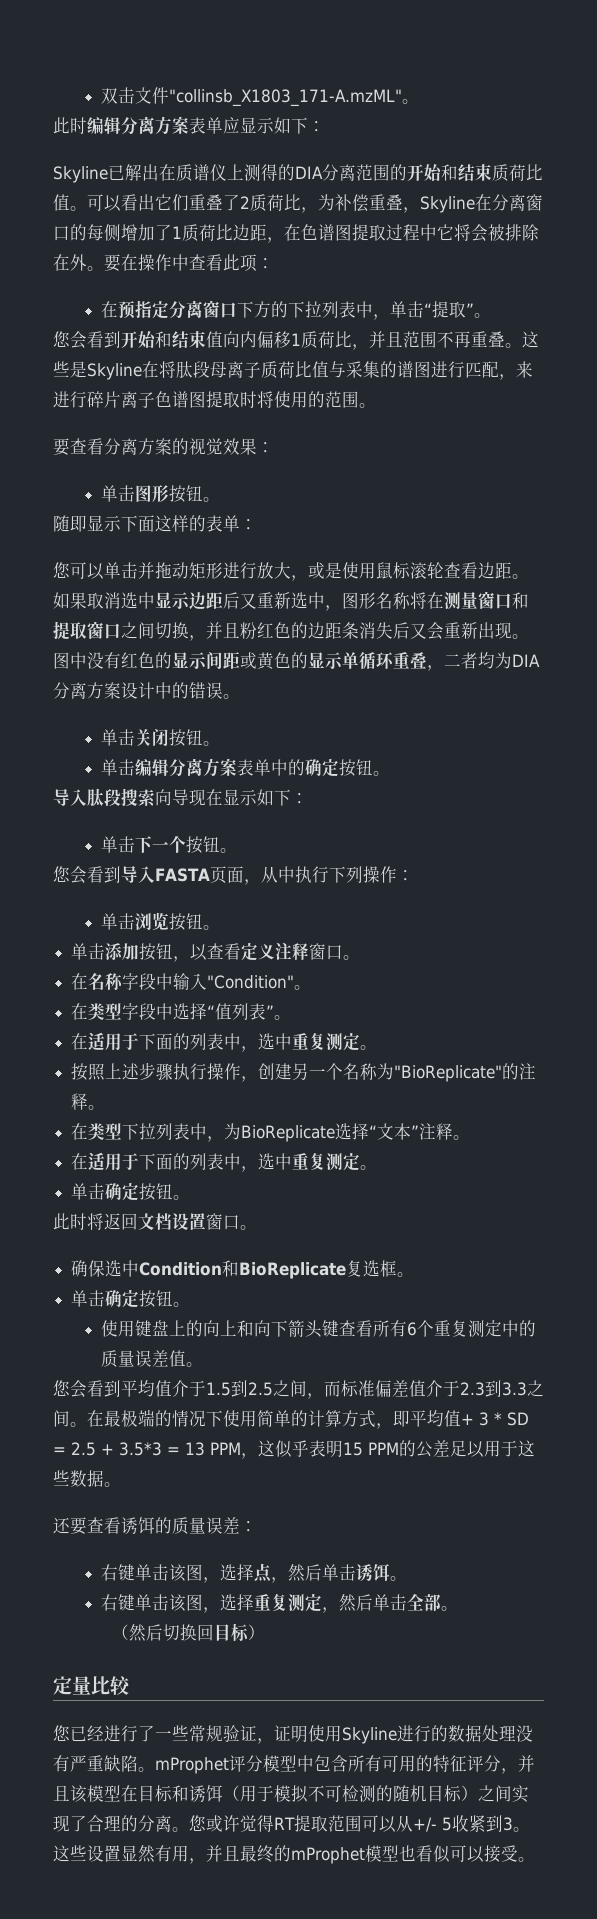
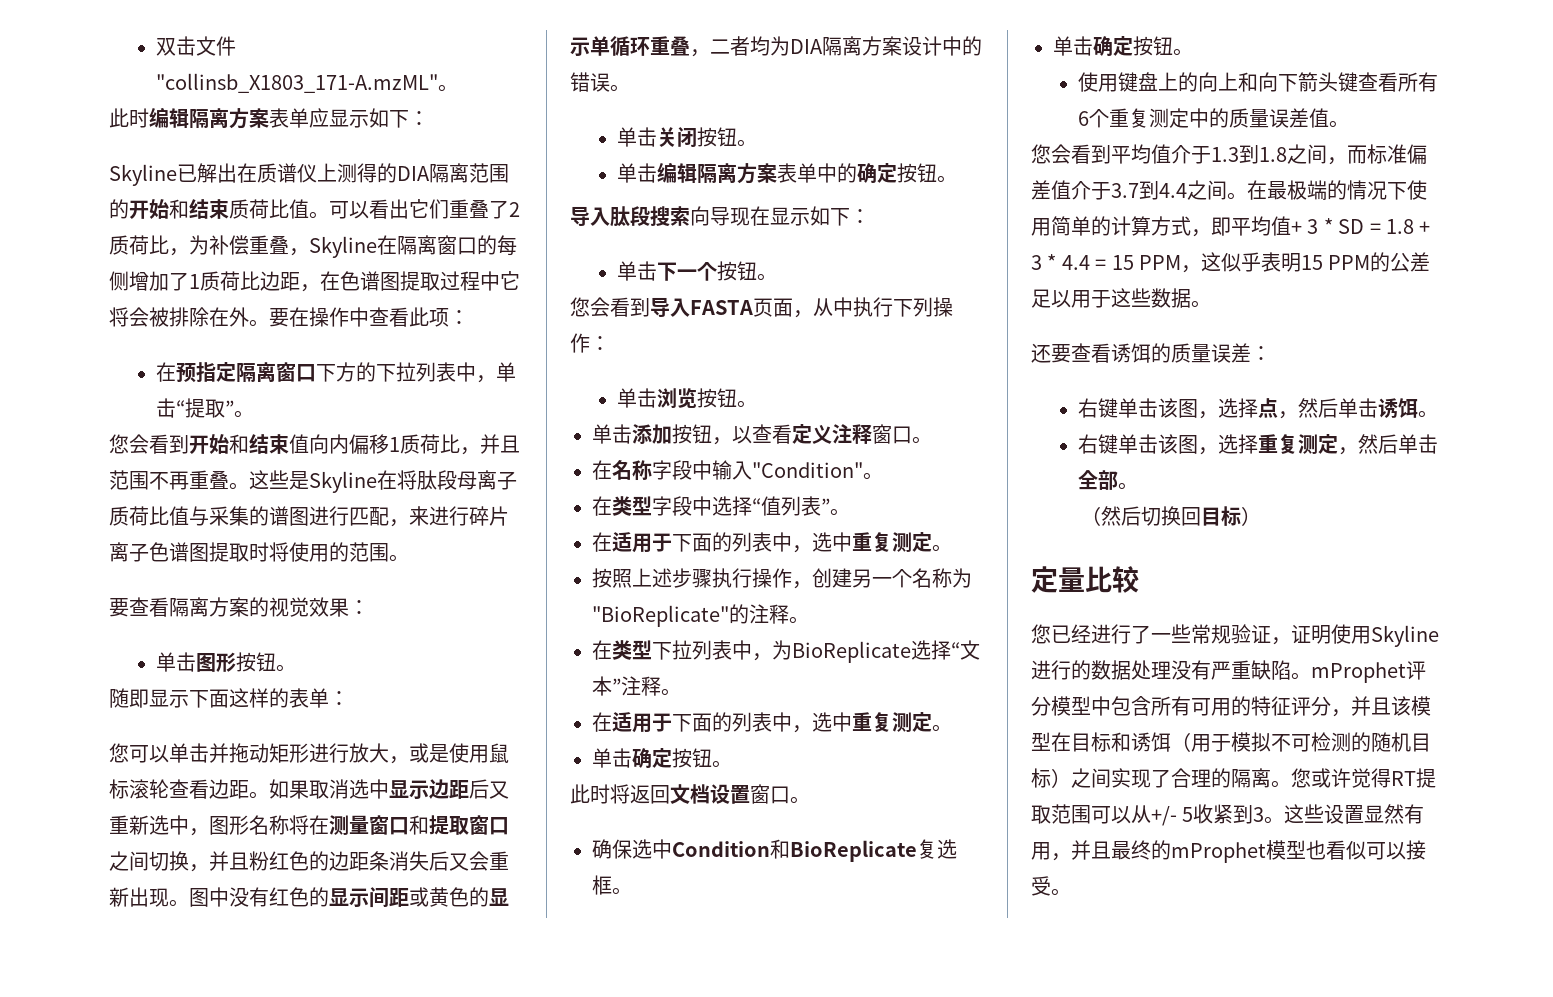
- 此时编辑分离方案表单应显示如下：
+ 此时编辑隔离方案表单应显示如下：
- Skyline已解出在质谱仪上测得的DIA分离范围的开始和结束质荷比值。
+ Skyline已解出在质谱仪上测得的DIA隔离范围的开始和结束质荷比值。
- 可以看出它们重叠了2质荷比，为补偿重叠，Skyline在分离窗口的每侧增加了1质荷比边距，在色谱图提取过程中它将会被排除在外。
+ 可以看出它们重叠了2质荷比，为补偿重叠，Skyline在隔离窗口的每侧增加了1质荷比边距，在色谱图提取过程中它将会被排除在外。
- 在预指定分离窗口下方的下拉列表中，单击“提取”。
+ 在预指定隔离窗口下方的下拉列表中，单击“提取”。
- 要查看分离方案的视觉效果：
+ 要查看隔离方案的视觉效果：
- 图中没有红色的显示间距或黄色的显示单循环重叠，二者均为DIA分离方案设计中的错误。
+ 图中没有红色的显示间距或黄色的显示单循环重叠，二者均为DIA隔离方案设计中的错误。
- 单击编辑分离方案表单中的确定按钮。
+ 单击编辑隔离方案表单中的确定按钮。
- 您会看到平均值介于1.5到2.5之间，而标准偏差值介于2.3到3.3之间。
+ 您会看到平均值介于1.3到1.8之间，而标准偏差值介于3.7到4.4之间。
- 在最极端的情况下使用简单的计算方式，即平均值+ 3 * SD = 2.5 + 3.5*3 = 13 PPM，这似乎表明15 PPM的公差足以用于这些数据。
+ 在最极端的情况下使用简单的计算方式，即平均值+ 3 * SD = 1.8 + 3 * 4.4 = 15 PPM，这似乎表明15 PPM的公差足以用于这些数据。
- 您已经进行了一些常规验证，证明使用Skyline进行的数据处理没有严重缺陷。mProphet评分模型中包含所有可用的特征评分，并且该模型在目标和诱饵（用于模拟不可检测的随机目标）之间实现了合理的分离。
+ 您已经进行了一些常规验证，证明使用Skyline进行的数据处理没有严重缺陷。mProphet评分模型中包含所有可用的特征评分，并且该模型在目标和诱饵（用于模拟不可检测的随机目标）之间实现了合理的隔离。

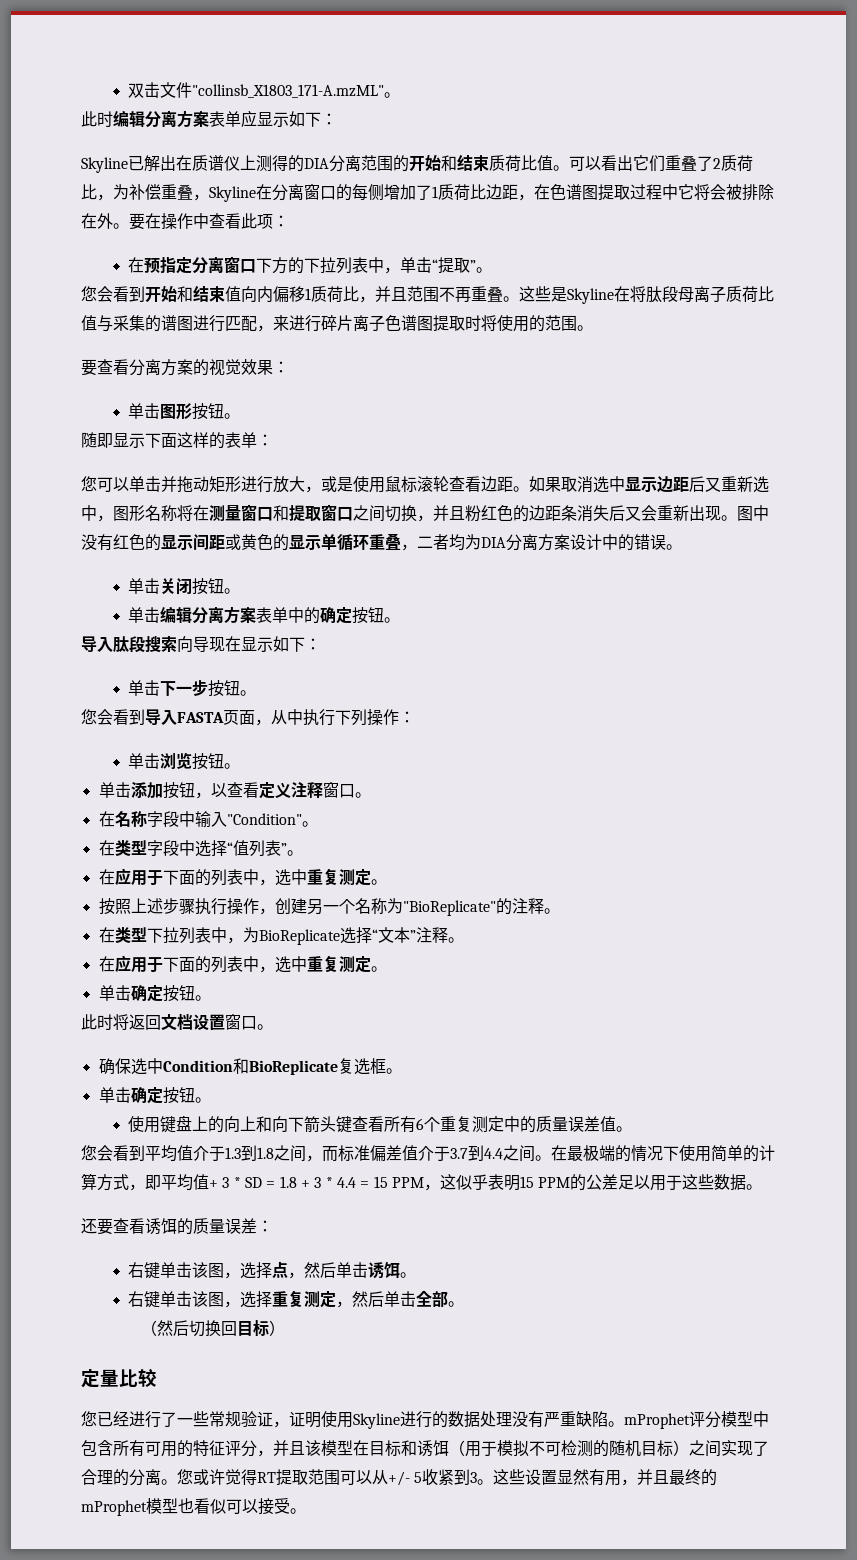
- 此时编辑隔离方案表单应显示如下：
+ 此时编辑分离方案表单应显示如下：
- Skyline已解出在质谱仪上测得的DIA隔离范围的开始和结束质荷比值。
+ Skyline已解出在质谱仪上测得的DIA分离范围的开始和结束质荷比值。
- 可以看出它们重叠了2质荷比，为补偿重叠，Skyline在隔离窗口的每侧增加了1质荷比边距，在色谱图提取过程中它将会被排除在外。
+ 可以看出它们重叠了2质荷比，为补偿重叠，Skyline在分离窗口的每侧增加了1质荷比边距，在色谱图提取过程中它将会被排除在外。
- 在预指定隔离窗口下方的下拉列表中，单击“提取”。
+ 在预指定分离窗口下方的下拉列表中，单击“提取”。
- 要查看隔离方案的视觉效果：
+ 要查看分离方案的视觉效果：
- 图中没有红色的显示间距或黄色的显示单循环重叠，二者均为DIA隔离方案设计中的错误。
+ 图中没有红色的显示间距或黄色的显示单循环重叠，二者均为DIA分离方案设计中的错误。
- 单击编辑隔离方案表单中的确定按钮。
+ 单击编辑分离方案表单中的确定按钮。
- 单击下一个按钮。
+ 单击下一步按钮。
  在类型字段中选择“值列表”。
- 在适用于下面的列表中，选中重复测定。
+ 在应用于下面的列表中，选中重复测定。
  在类型下拉列表中，为BioReplicate选择“文本”注释。
- 在适用于下面的列表中，选中重复测定。
+ 在应用于下面的列表中，选中重复测定。
- 您已经进行了一些常规验证，证明使用Skyline进行的数据处理没有严重缺陷。mProphet评分模型中包含所有可用的特征评分，并且该模型在目标和诱饵（用于模拟不可检测的随机目标）之间实现了合理的隔离。
+ 您已经进行了一些常规验证，证明使用Skyline进行的数据处理没有严重缺陷。mProphet评分模型中包含所有可用的特征评分，并且该模型在目标和诱饵（用于模拟不可检测的随机目标）之间实现了合理的分离。

